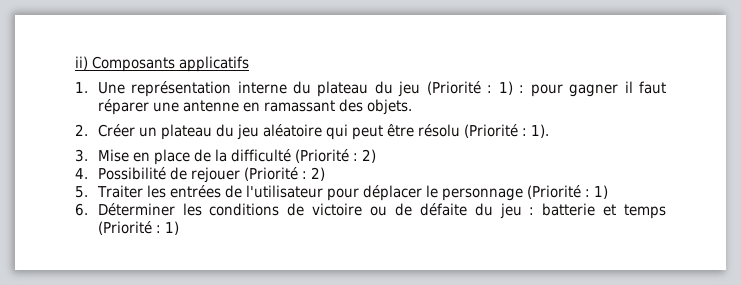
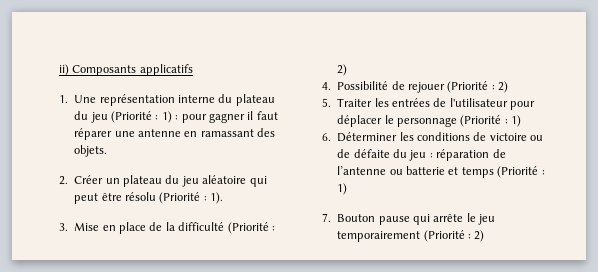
- 6. Déterminer les conditions de victoire ou de défaite du jeu : batterie et temps (Priorité : 1)
+ 6. Déterminer les conditions de victoire ou de défaite du jeu : réparation de l’antenne ou batterie et temps (Priorité : 1)
+ 7. Bouton pause qui arrête le jeu temporairement (Priorité : 2)

